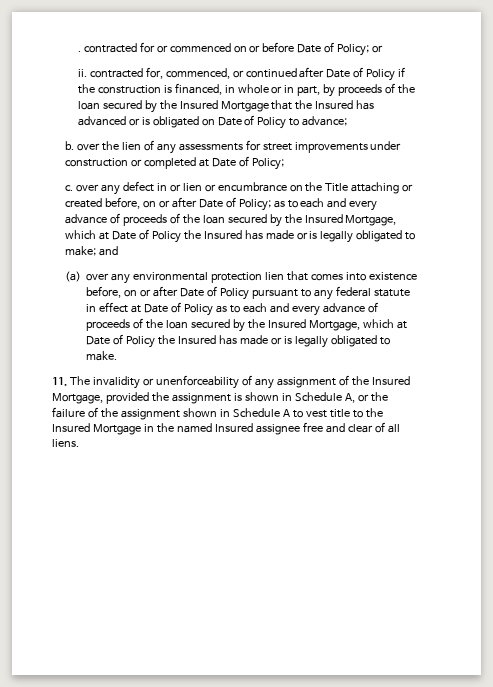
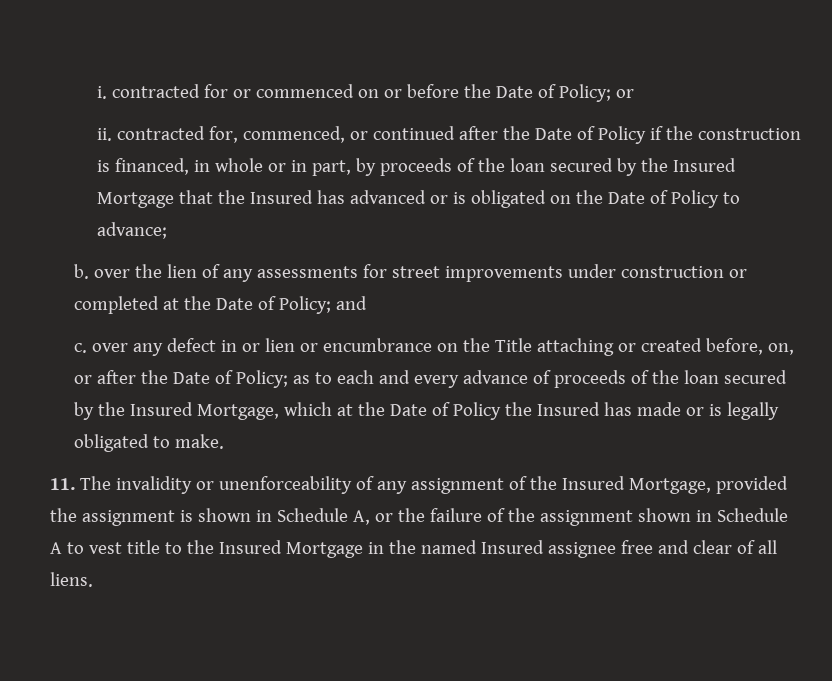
- . contracted for or commenced on or before Date of Policy; or
+ i. contracted for or commenced on or before the Date of Policy; or
- ii. contracted for, commenced, or continued after Date of Policy if the construction is financed, in whole or in part, by proceeds of the loan secured by the Insured Mortgage that the Insured has advanced or is obligated on Date of Policy to advance;
+ ii. contracted for, commenced, or continued after the Date of Policy if the construction is financed, in whole or in part, by proceeds of the loan secured by the Insured Mortgage that the Insured has advanced or is obligated on the Date of Policy to advance;
- b. over the lien of any assessments for street improvements under construction or completed at Date of Policy;
+ b. over the lien of any assessments for street improvements under construction or completed at the Date of Policy; and
- c. over any defect in or lien or encumbrance on the Title attaching or created before, on or after Date of Policy; as to each and every advance of proceeds of the loan secured by the Insured Mortgage, which at Date of Policy the Insured has made or is legally obligated to make; and
- (a) over any environmental protection lien that comes into existence before, on or after Date of Policy pursuant to any federal statute in effect at Date of Policy as to each and every advance of proceeds of the loan secured by the Insured Mortgage, which at Date of Policy the Insured has made or is legally obligated to make.
+ c. over any defect in or lien or encumbrance on the Title attaching or created before, on, or after the Date of Policy; as to each and every advance of proceeds of the loan secured by the Insured Mortgage, which at the Date of Policy the Insured has made or is legally obligated to make.

